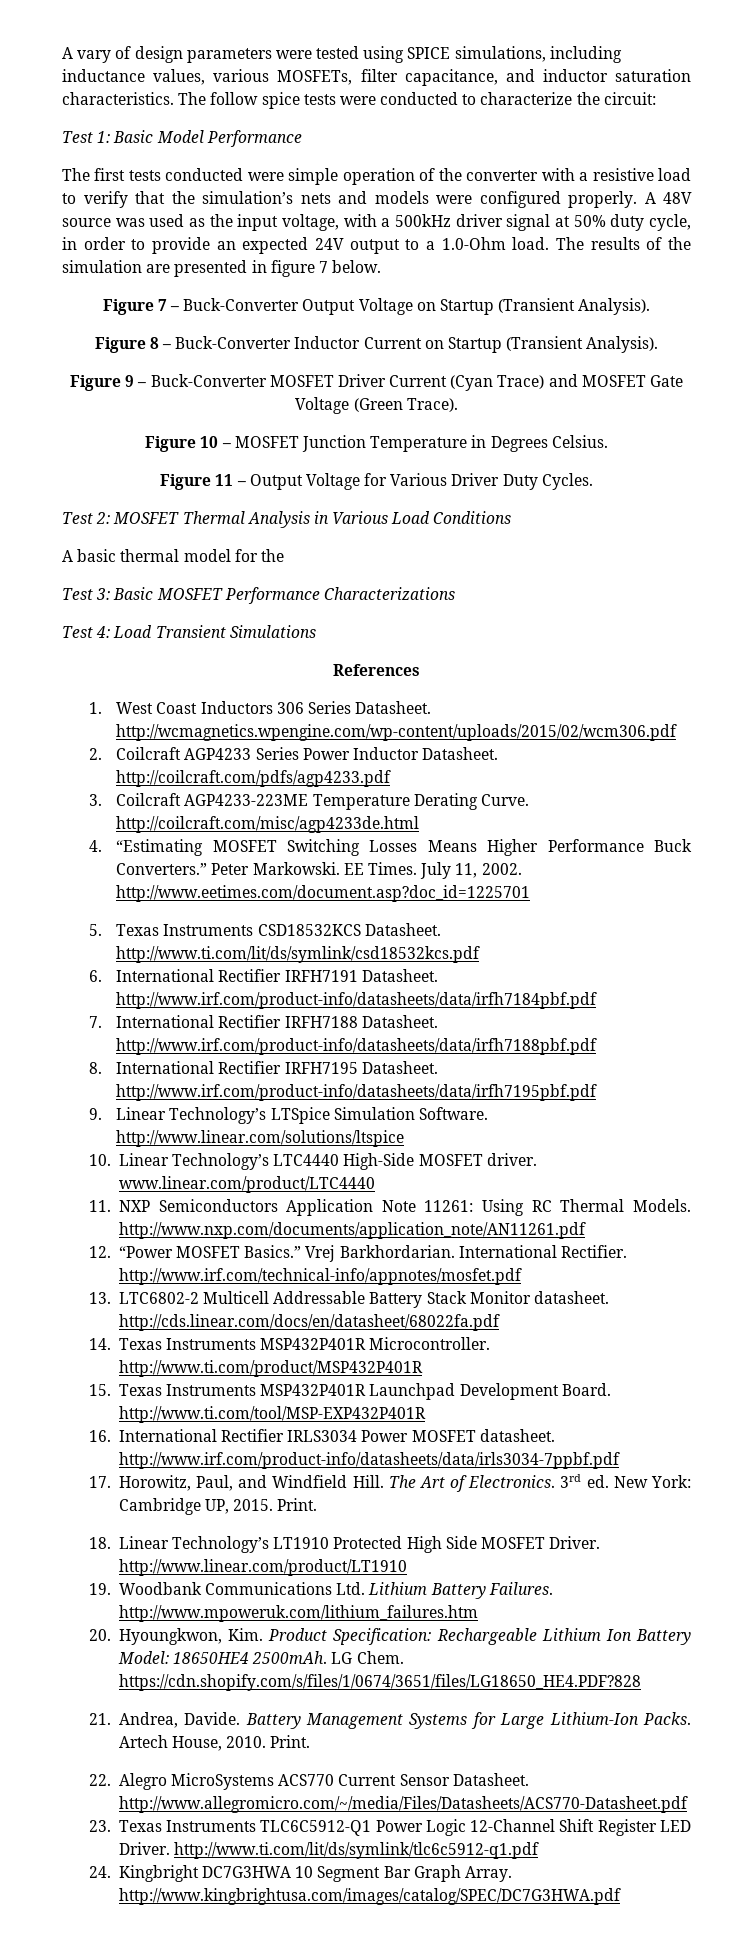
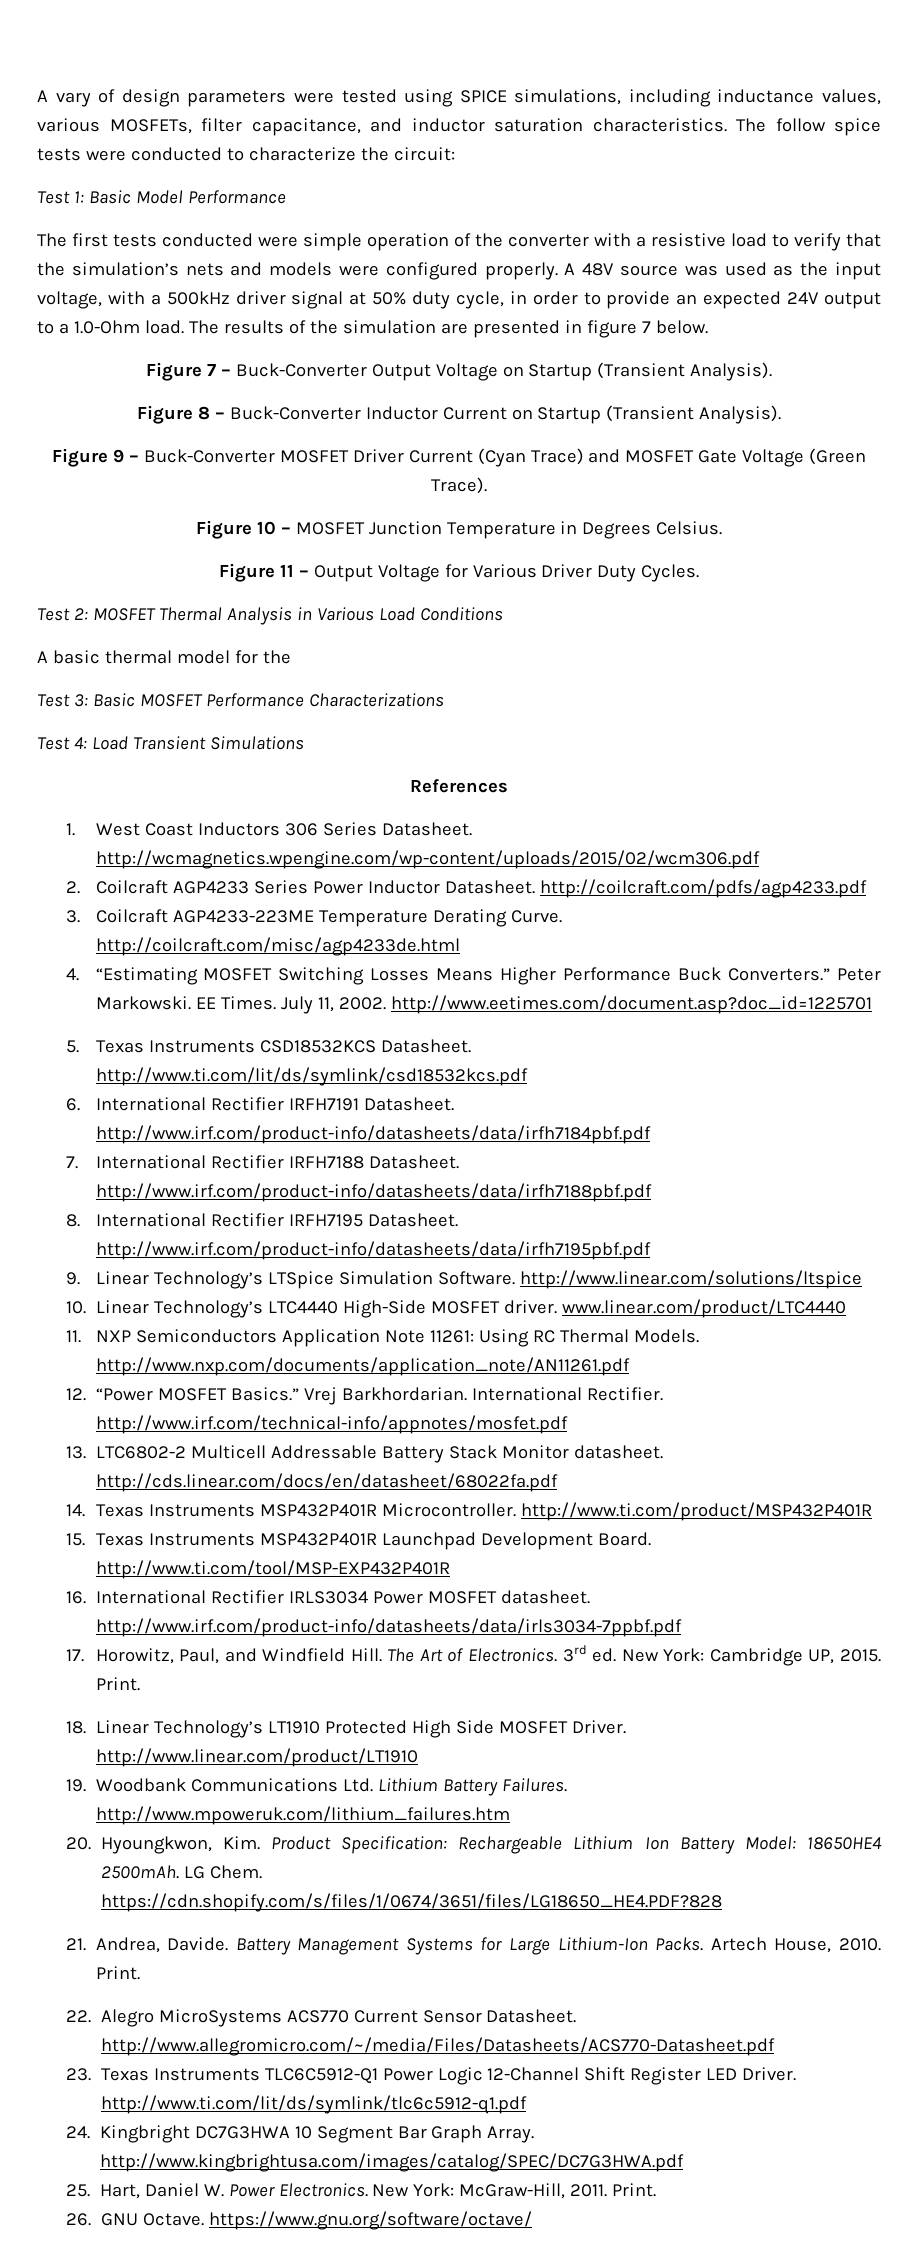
+ 25. Hart, Daniel W. Power Electronics. New York: McGraw-Hill, 2011. Print.
+ 26. GNU Octave. https://www.gnu.org/software/octave/

